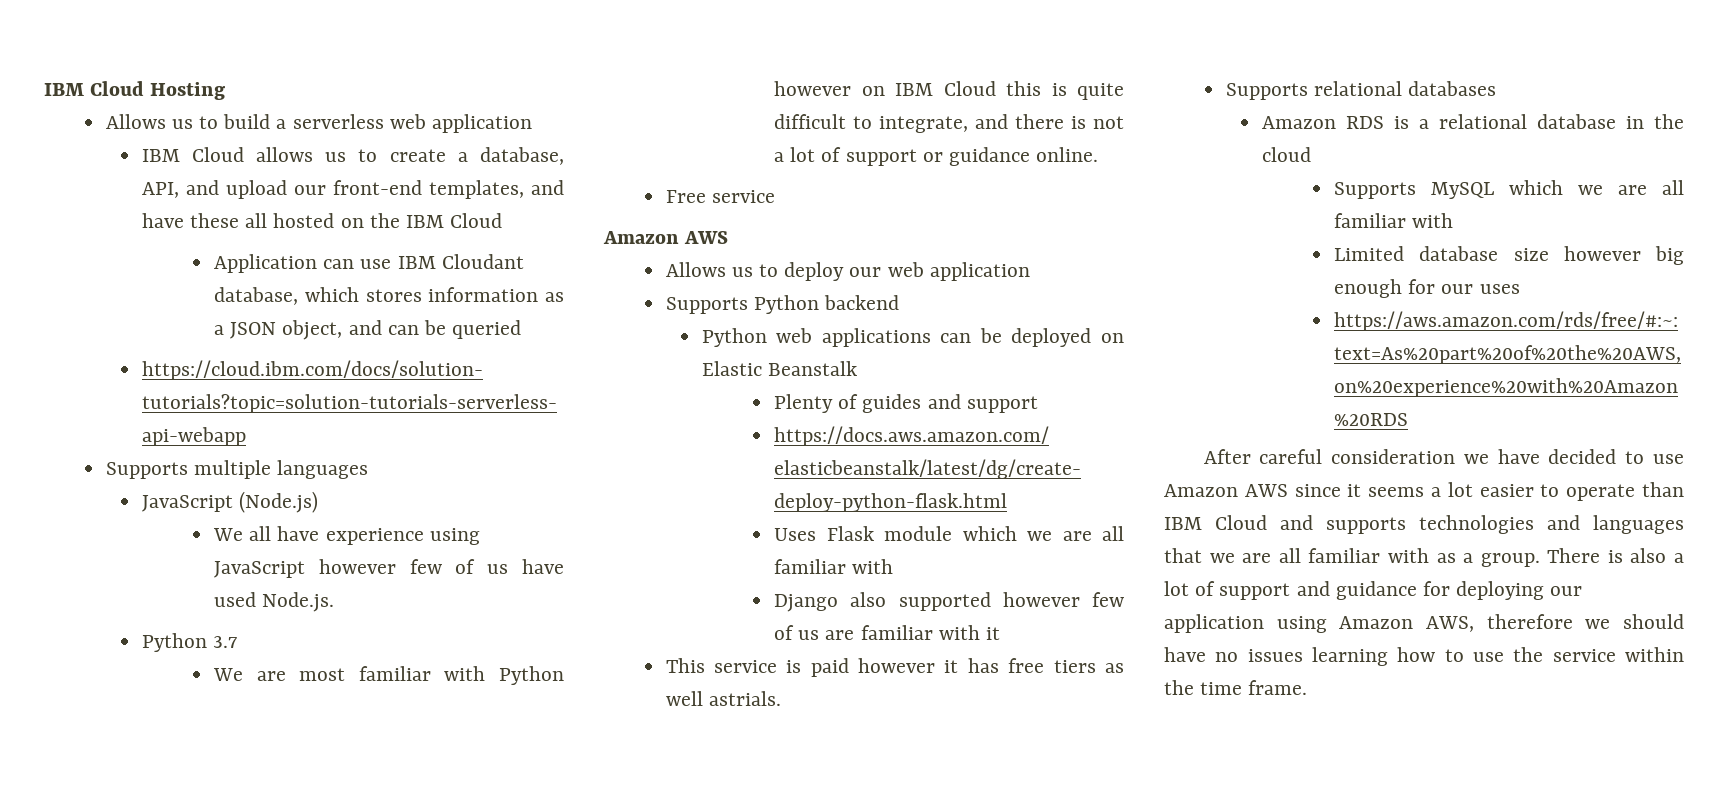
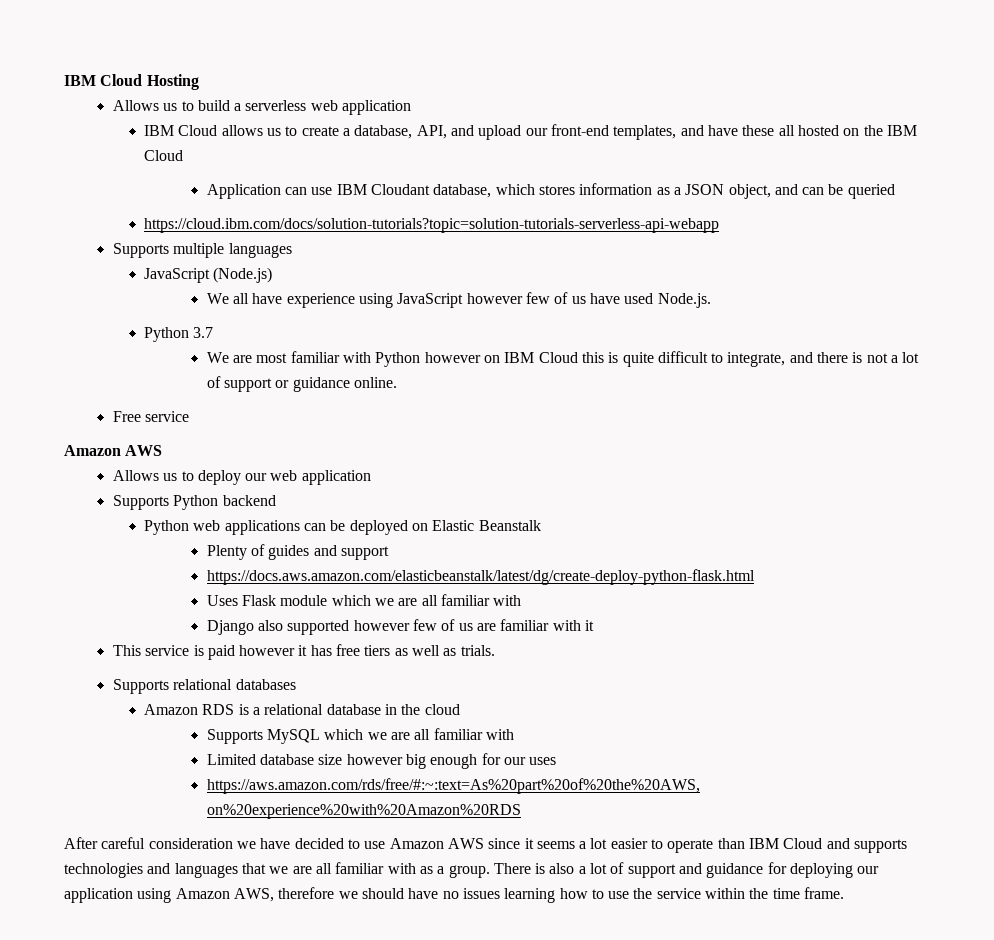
- This service is paid however it has free tiers as well astrials.
+ This service is paid however it has free tiers as well as trials.

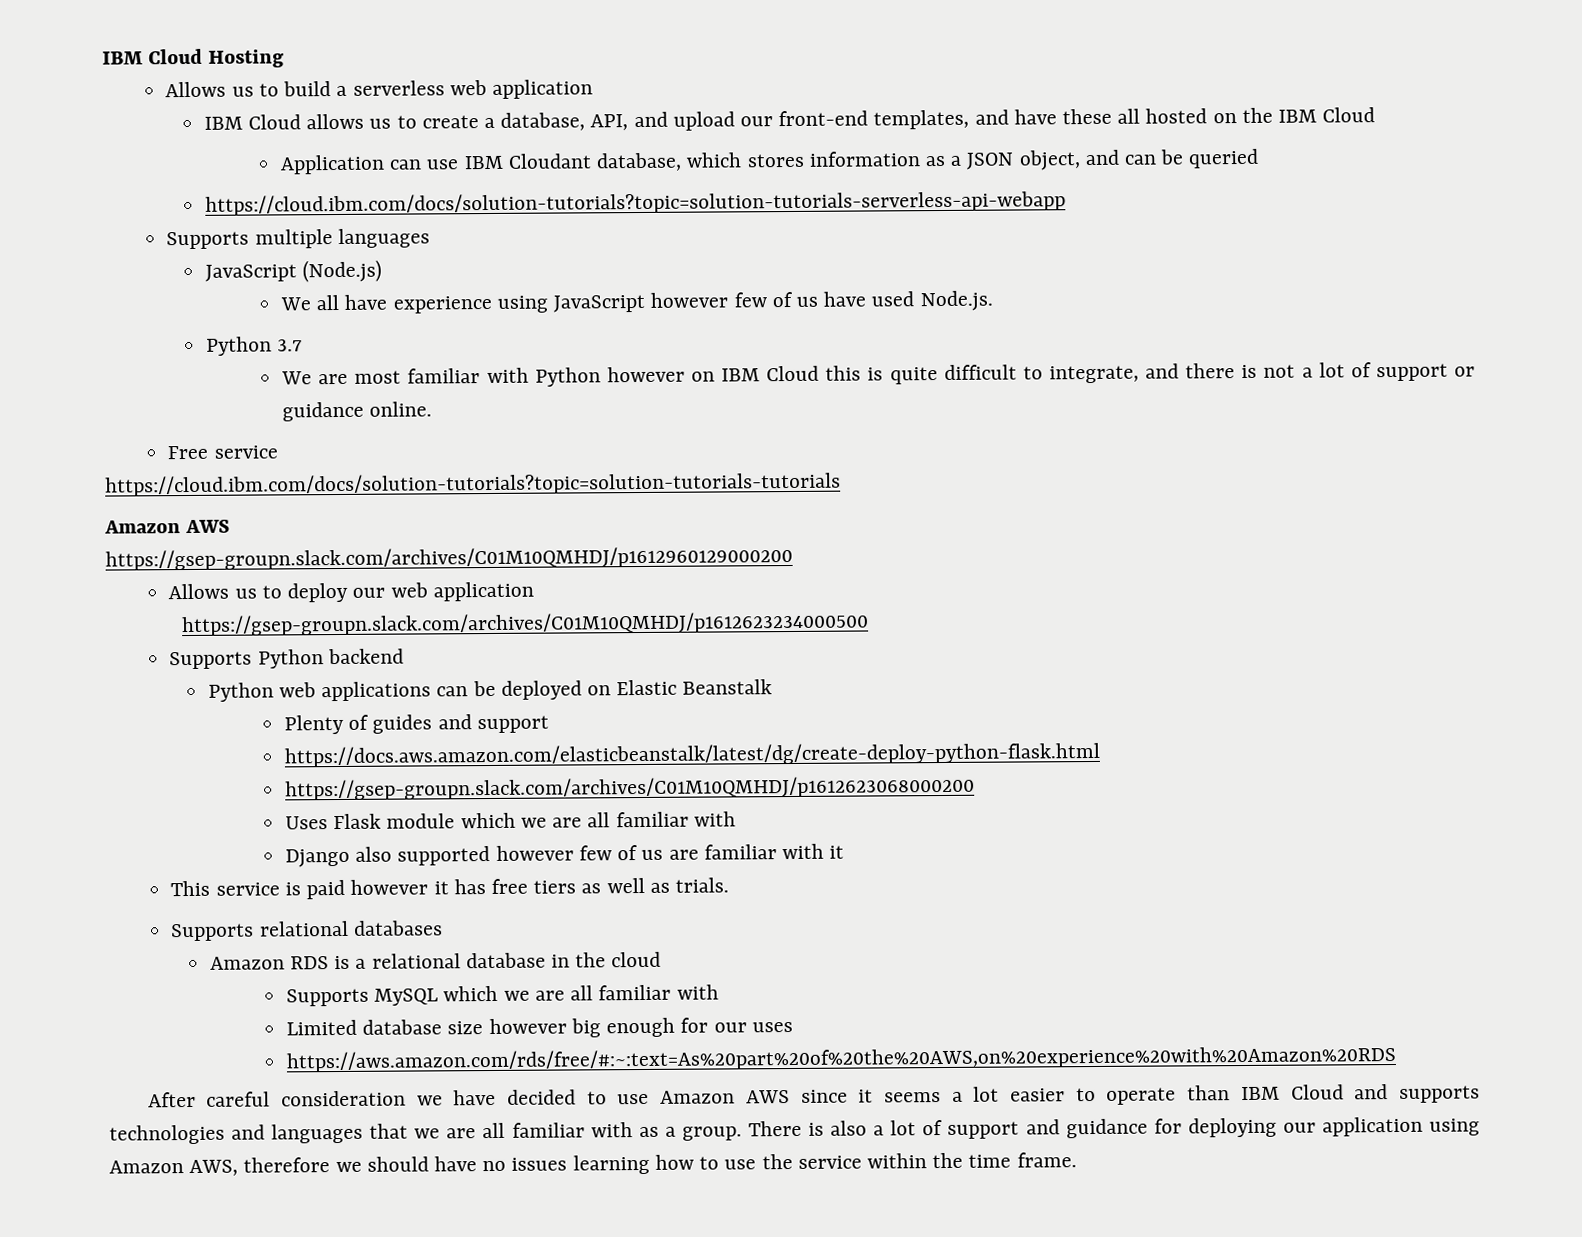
  Free service
+ https://cloud.ibm.com/docs/solution-tutorials?topic=solution-tutorials-tutorials
  Amazon AWS
+ https://gsep-groupn.slack.com/archives/C01M10QMHDJ/p1612960129000200
+ https://gsep-groupn.slack.com/archives/C01M10QMHDJ/p1612623234000500
+ https://gsep-groupn.slack.com/archives/C01M10QMHDJ/p1612623068000200

